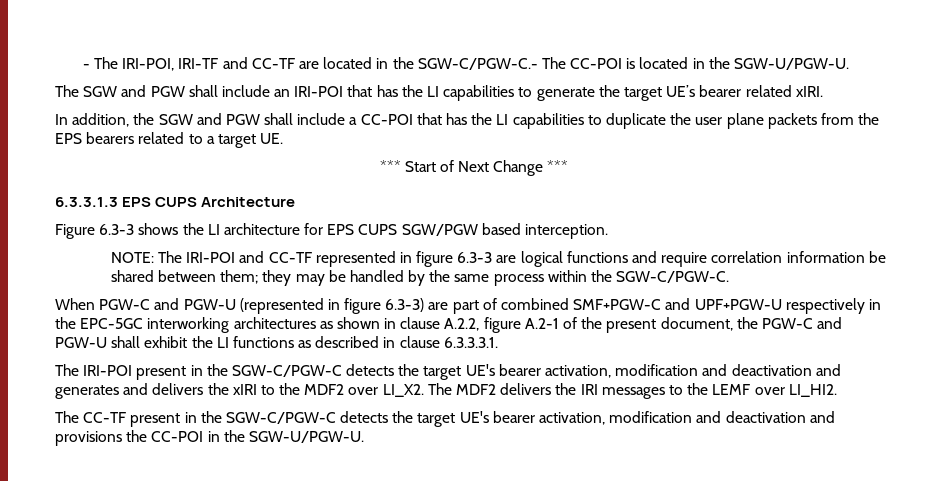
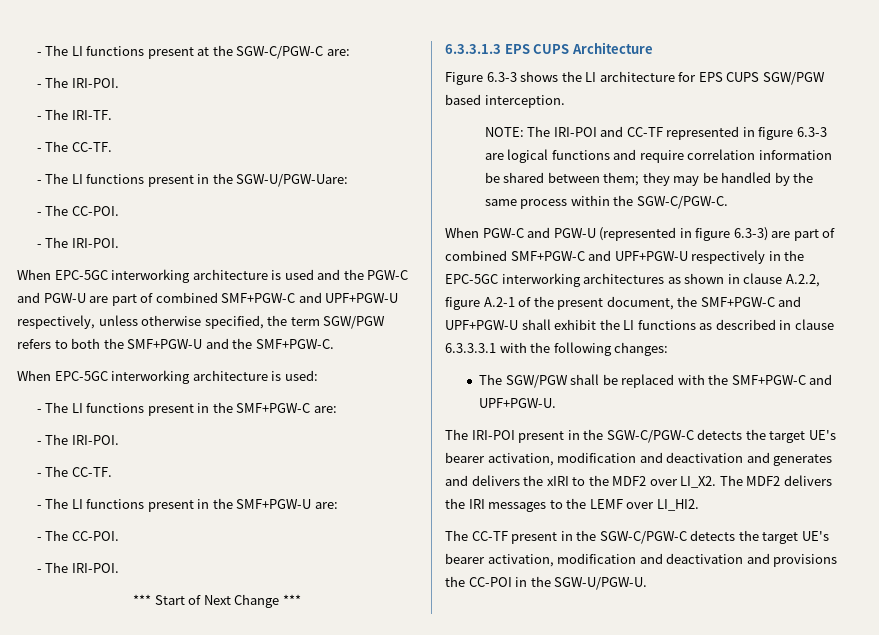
- - The IRI-POI, IRI-TF and CC-TF are located in the SGW-C/PGW-C.- The CC-POI is located in the SGW-U/PGW-U.
- The SGW and PGW shall include an IRI-POI that has the LI capabilities to generate the target UE’s bearer related xIRI.
- In addition, the SGW and PGW shall include a CC-POI that has the LI capabilities to duplicate the user plane packets from the EPS bearers related to a target UE.
+ - The LI functions present at the SGW-C/PGW-C are:
+ - The IRI-POI.
+ - The IRI-TF.
+ - The CC-TF.
+ - The LI functions present in the SGW-U/PGW-Uare:
+ - The CC-POI.
+ - The IRI-POI.
+ When EPC-5GC interworking architecture is used and the PGW-C and PGW-U are part of combined SMF+PGW-C and UPF+PGW-U respectively, unless otherwise specified, the term SGW/PGW refers to both the SMF+PGW-U and the SMF+PGW-C.
+ When EPC-5GC interworking architecture is used:
+ - The LI functions present in the SMF+PGW-C are:
+ - The IRI-POI.
+ - The CC-TF.
+ - The LI functions present in the SMF+PGW-U are:
+ - The CC-POI.
+ - The IRI-POI.
- When PGW-C and PGW-U (represented in figure 6.3-3) are part of combined SMF+PGW-C and UPF+PGW-U respectively in the EPC-5GC interworking architectures as shown in clause A.2.2, figure A.2-1 of the present document, the PGW-C and PGW-U shall exhibit the LI functions as described in clause 6.3.3.3.1.
+ When PGW-C and PGW-U (represented in figure 6.3-3) are part of combined SMF+PGW-C and UPF+PGW-U respectively in the EPC-5GC interworking architectures as shown in clause A.2.2, figure A.2-1 of the present document, the SMF+PGW-C and UPF+PGW-U shall exhibit the LI functions as described in clause 6.3.3.3.1 with the following changes:
+ The SGW/PGW shall be replaced with the SMF+PGW-C and UPF+PGW-U.

